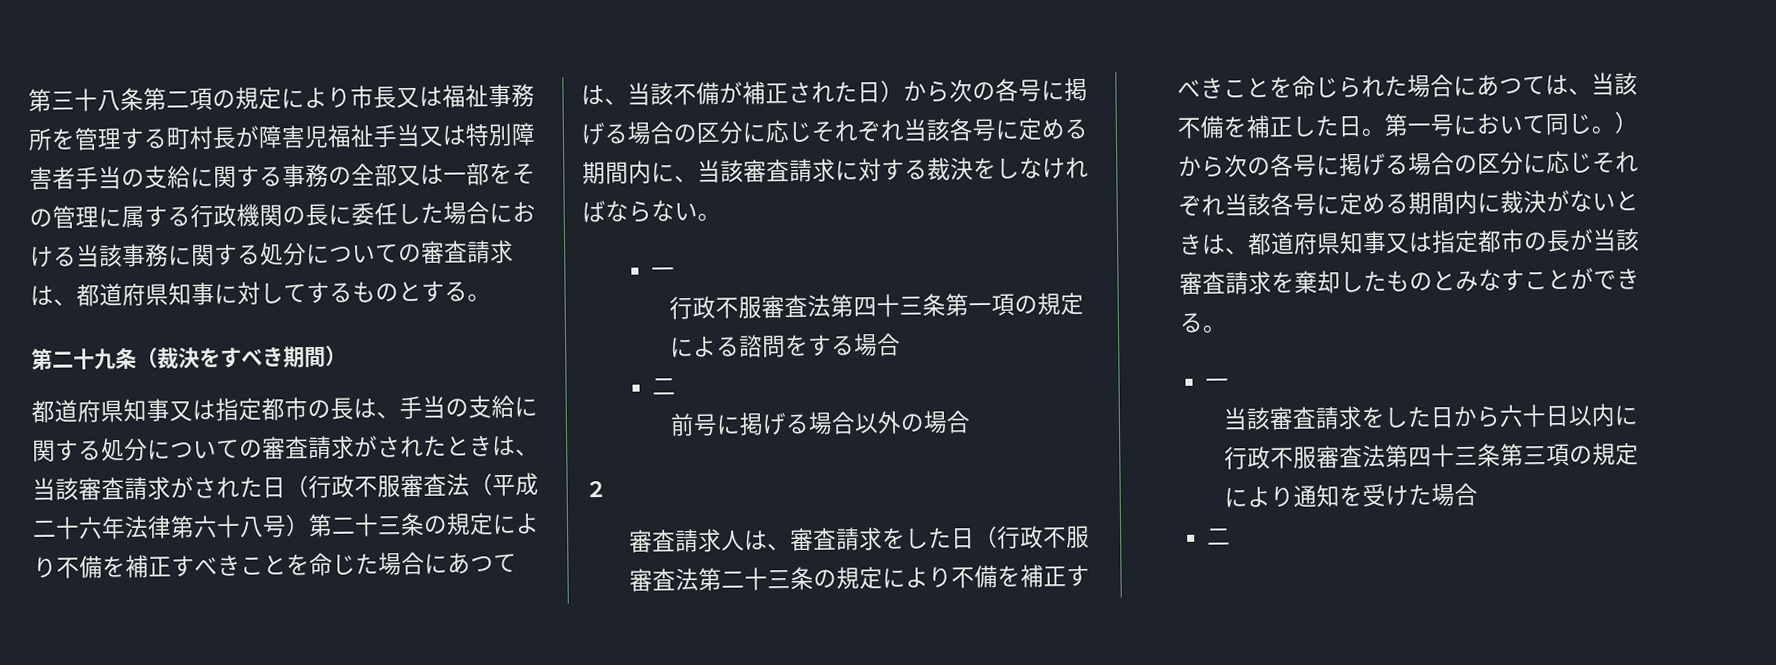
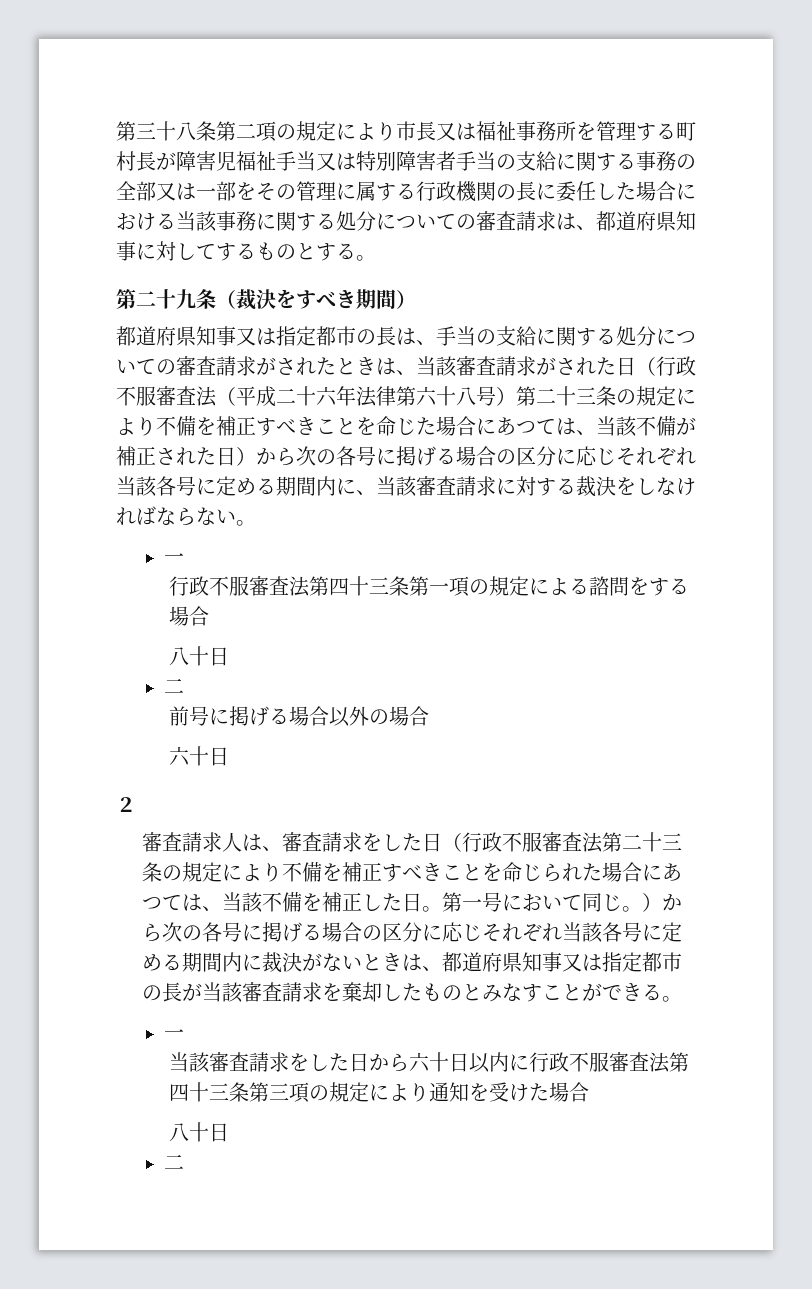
  行政不服審査法第四十三条第一項の規定による諮問をする場合
+ 八十日
  前号に掲げる場合以外の場合
+ 六十日
  当該審査請求をした日から六十日以内に行政不服審査法第四十三条第三項の規定により通知を受けた場合
+ 八十日

